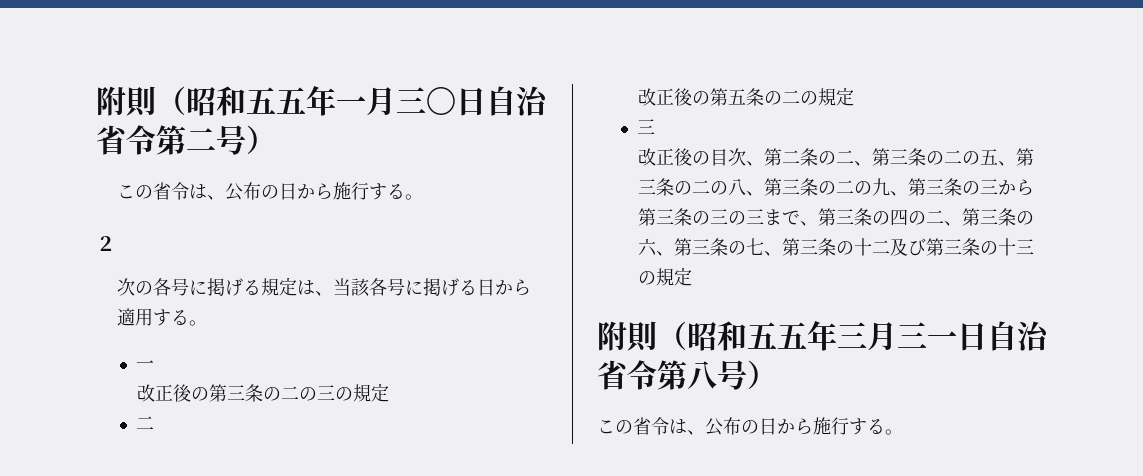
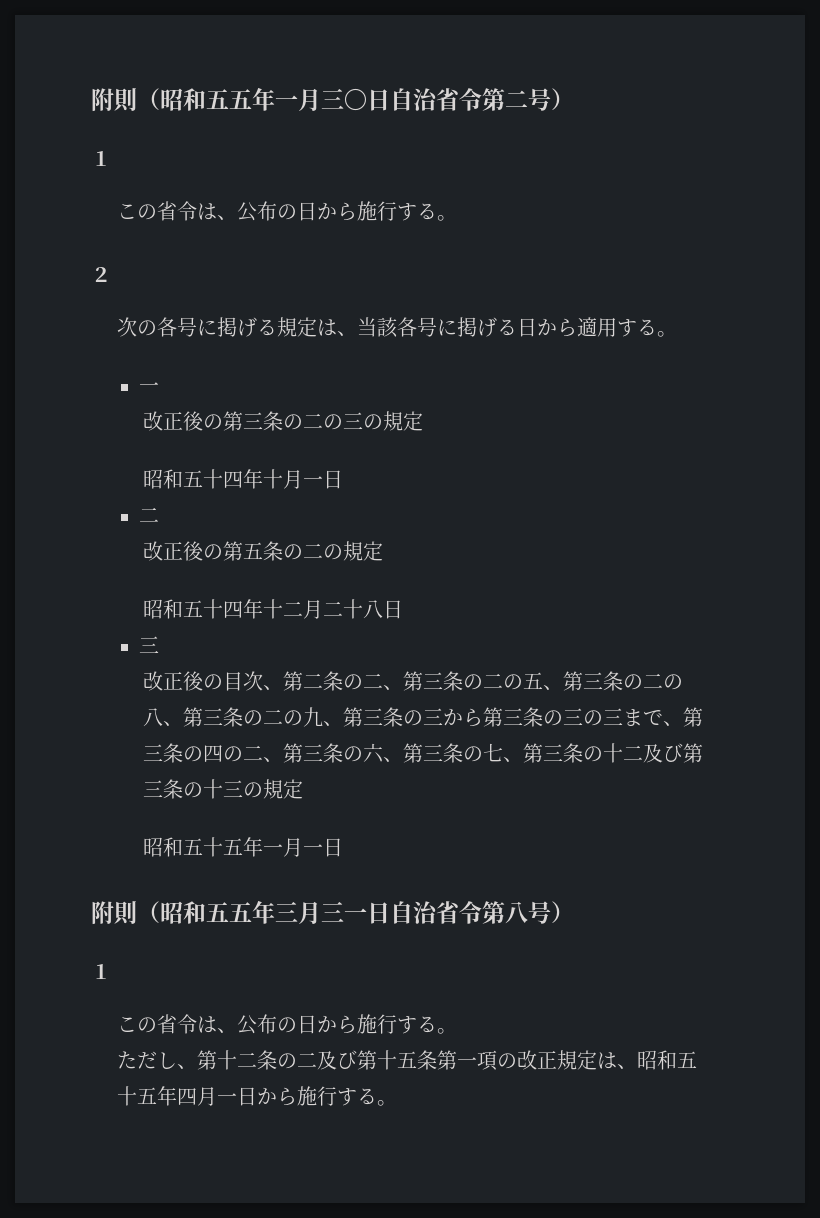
  附則（昭和五五年一月三〇日自治省令第二号）
+ １
+ 昭和五十四年十月一日
+ 昭和五十四年十二月二十八日
+ 昭和五十五年一月一日
  附則（昭和五五年三月三一日自治省令第八号）
+ １
  この省令は、公布の日から施行する。
+ ただし、第十二条の二及び第十五条第一項の改正規定は、昭和五十五年四月一日から施行する。

